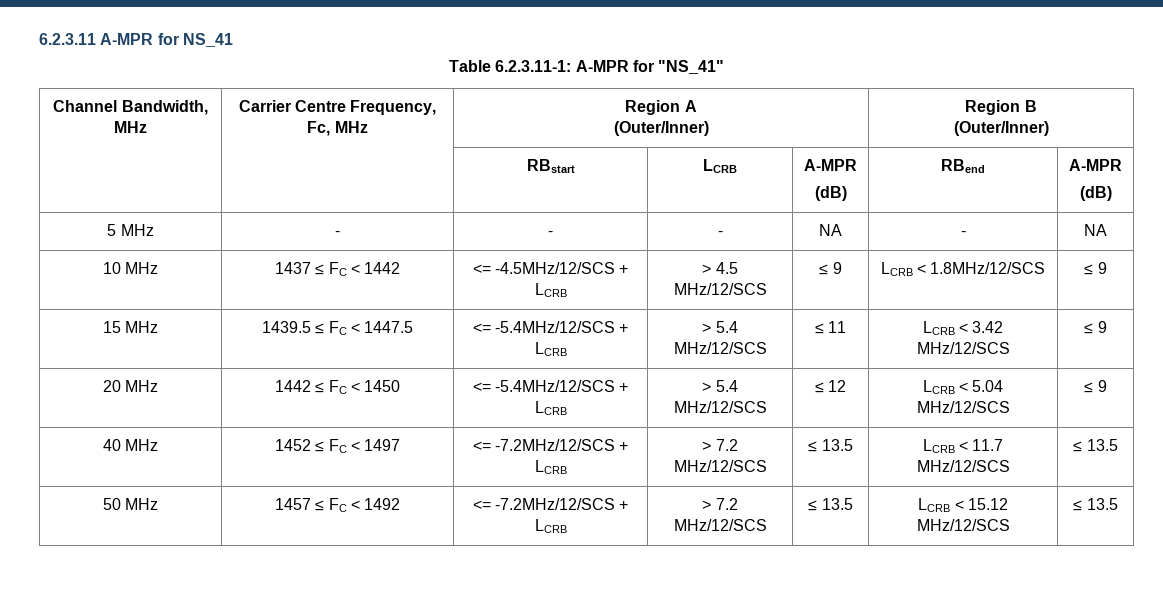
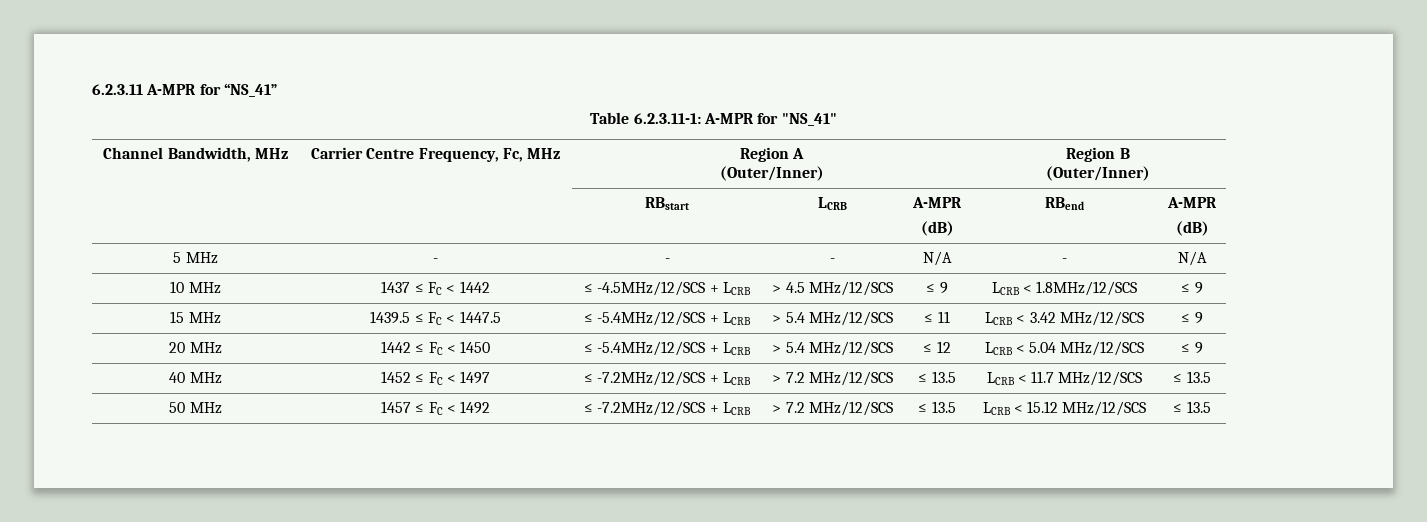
- 6.2.3.11 A-MPR for NS_41
+ 6.2.3.11 A-MPR for “NS_41”
- 5 MHz | - | - | - | NA | - | NA
+ 5 MHz | - | - | - | N/A | - | N/A
- 10 MHz | 1437 ≤ FC < 1442 | <= -4.5MHz/12/SCS + LCRB | > 4.5 MHz/12/SCS | ≤ 9 | LCRB < 1.8MHz/12/SCS | ≤ 9
+ 10 MHz | 1437 ≤ FC < 1442 | ≤ -4.5MHz/12/SCS + LCRB | > 4.5 MHz/12/SCS | ≤ 9 | LCRB < 1.8MHz/12/SCS | ≤ 9
- 15 MHz | 1439.5 ≤ FC < 1447.5 | <= -5.4MHz/12/SCS + LCRB | > 5.4 MHz/12/SCS | ≤ 11 | LCRB < 3.42 MHz/12/SCS | ≤ 9
+ 15 MHz | 1439.5 ≤ FC < 1447.5 | ≤ -5.4MHz/12/SCS + LCRB | > 5.4 MHz/12/SCS | ≤ 11 | LCRB < 3.42 MHz/12/SCS | ≤ 9
- 20 MHz | 1442 ≤ FC < 1450 | <= -5.4MHz/12/SCS + LCRB | > 5.4 MHz/12/SCS | ≤ 12 | LCRB < 5.04 MHz/12/SCS | ≤ 9
+ 20 MHz | 1442 ≤ FC < 1450 | ≤ -5.4MHz/12/SCS + LCRB | > 5.4 MHz/12/SCS | ≤ 12 | LCRB < 5.04 MHz/12/SCS | ≤ 9
- 40 MHz | 1452 ≤ FC < 1497 | <= -7.2MHz/12/SCS + LCRB | > 7.2 MHz/12/SCS | ≤ 13.5 | LCRB < 11.7 MHz/12/SCS | ≤ 13.5
+ 40 MHz | 1452 ≤ FC < 1497 | ≤ -7.2MHz/12/SCS + LCRB | > 7.2 MHz/12/SCS | ≤ 13.5 | LCRB < 11.7 MHz/12/SCS | ≤ 13.5
- 50 MHz | 1457 ≤ FC < 1492 | <= -7.2MHz/12/SCS + LCRB | > 7.2 MHz/12/SCS | ≤ 13.5 | LCRB < 15.12 MHz/12/SCS | ≤ 13.5
+ 50 MHz | 1457 ≤ FC < 1492 | ≤ -7.2MHz/12/SCS + LCRB | > 7.2 MHz/12/SCS | ≤ 13.5 | LCRB < 15.12 MHz/12/SCS | ≤ 13.5

